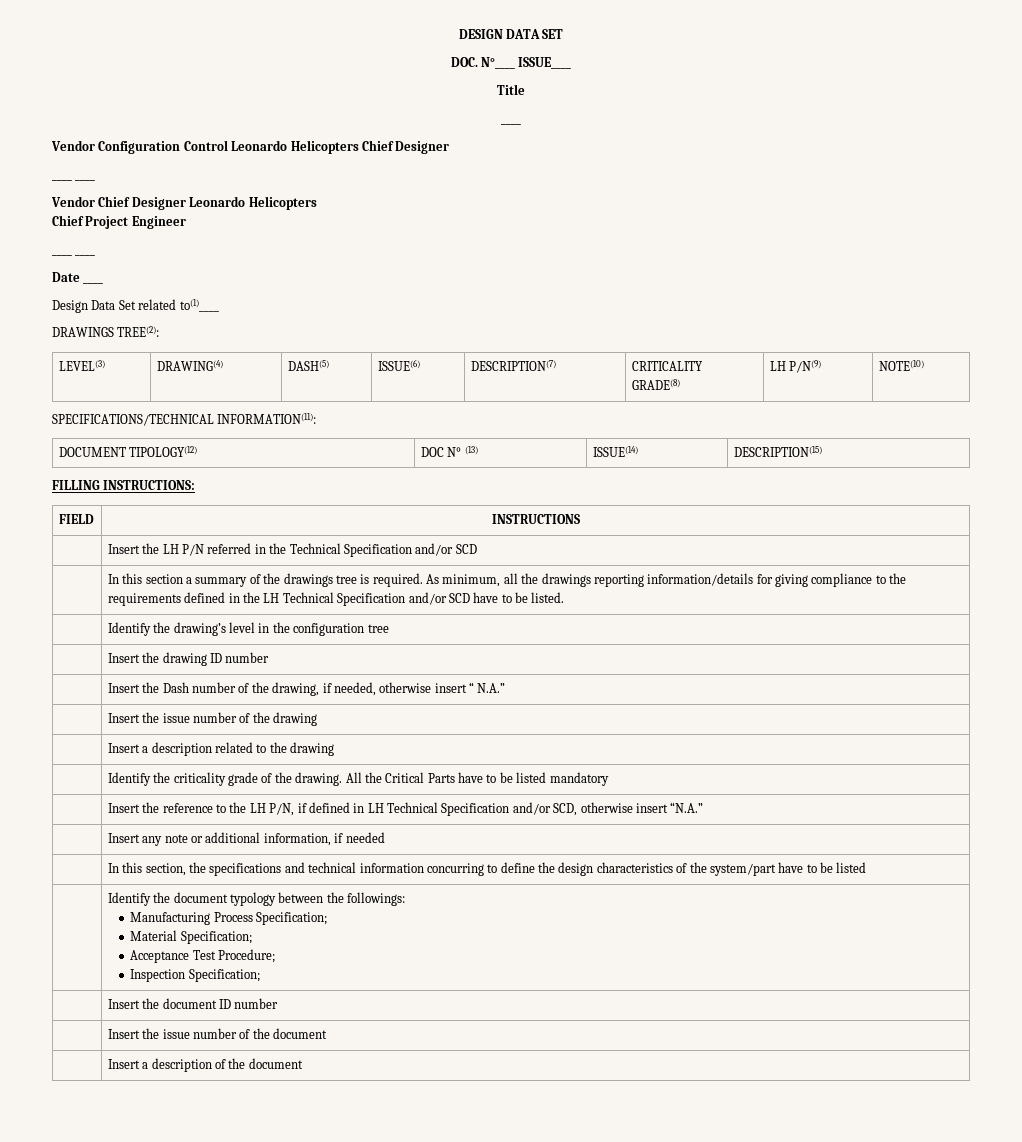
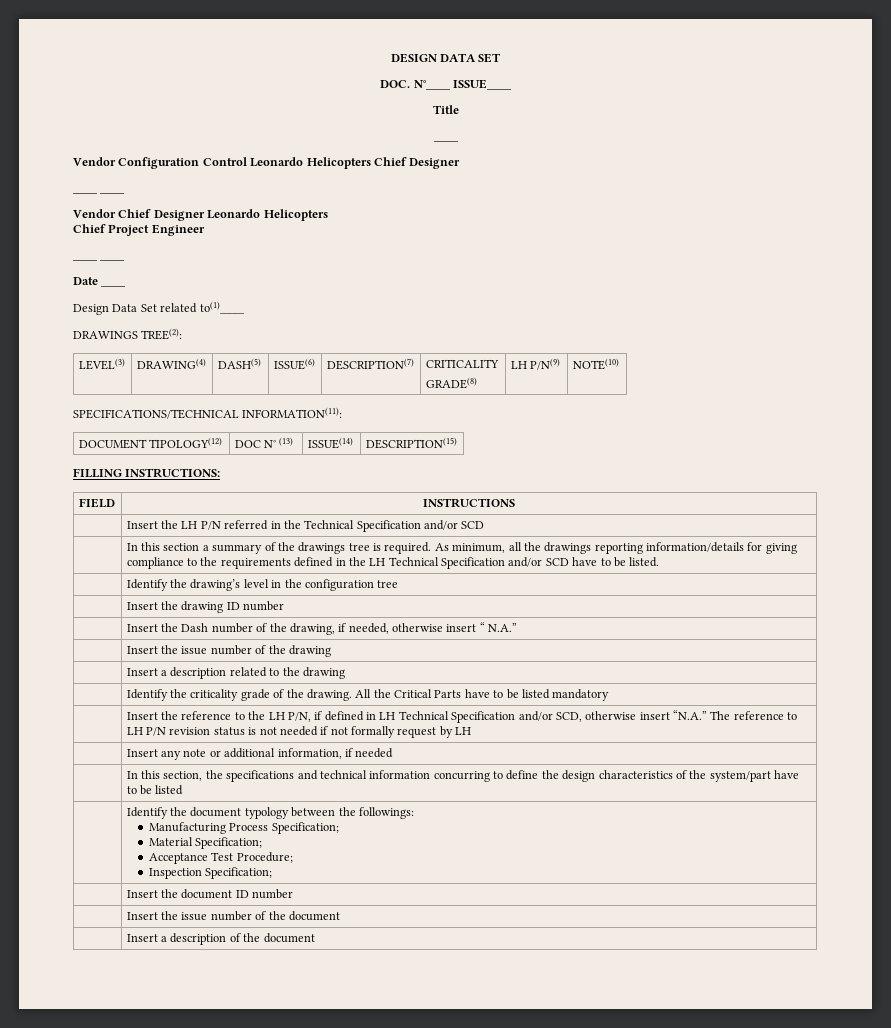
- | Insert the reference to the LH P/N, if defined in LH Technical Specification and/or SCD, otherwise insert “N.A.”
+ | Insert the reference to the LH P/N, if defined in LH Technical Specification and/or SCD, otherwise insert “N.A.” The reference to LH P/N revision status is not needed if not formally request by LH

